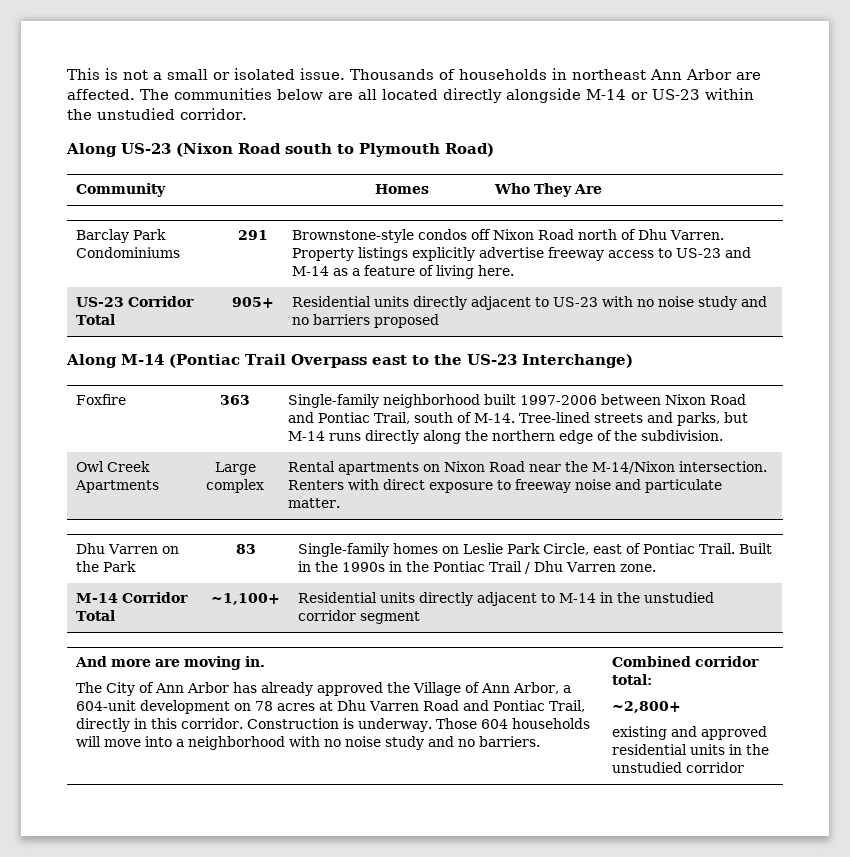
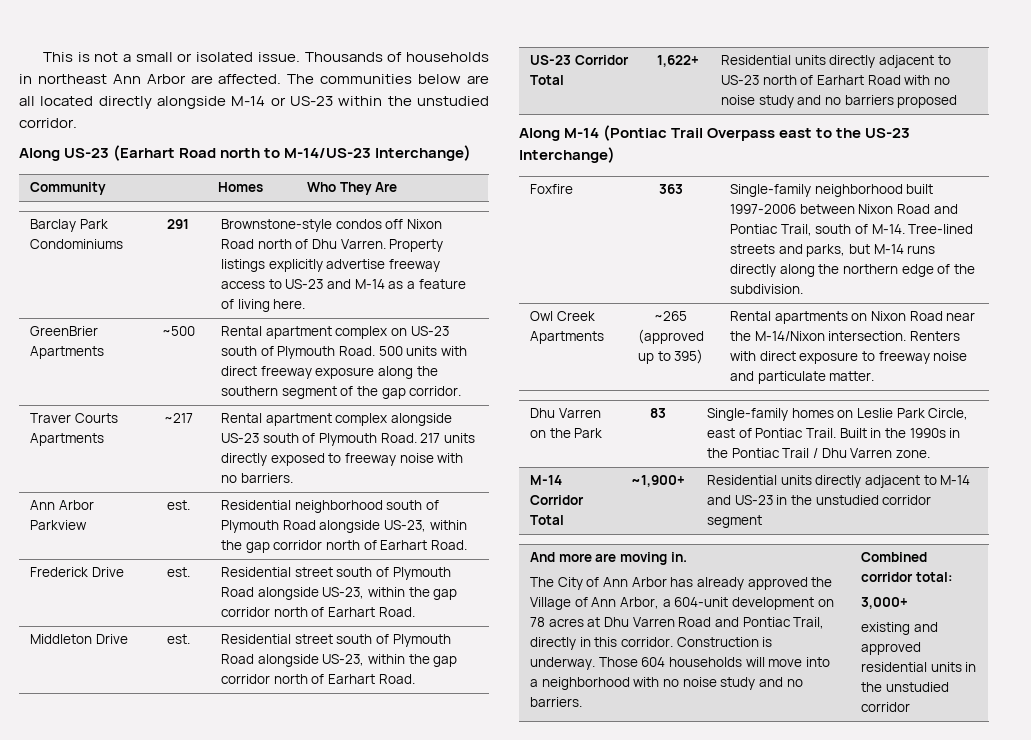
- Along US-23 (Nixon Road south to Plymouth Road)
+ Along US-23 (Earhart Road north to M-14/US-23 Interchange)
+ GreenBrier Apartments | ~500 | Rental apartment complex on US-23 south of Plymouth Road. 500 units with direct freeway exposure along the southern segment of the gap corridor.
+ Traver Courts Apartments | ~217 | Rental apartment complex alongside US-23 south of Plymouth Road. 217 units directly exposed to freeway noise with no barriers.
+ Ann Arbor Parkview | est. | Residential neighborhood south of Plymouth Road alongside US-23, within the gap corridor north of Earhart Road.
+ Frederick Drive | est. | Residential street south of Plymouth Road alongside US-23, within the gap corridor north of Earhart Road.
+ Middleton Drive | est. | Residential street south of Plymouth Road alongside US-23, within the gap corridor north of Earhart Road.
- US-23 Corridor Total | 905+ | Residential units directly adjacent to US-23 with no noise study and no barriers proposed
+ US-23 Corridor Total | 1,622+ | Residential units directly adjacent to US-23 north of Earhart Road with no noise study and no barriers proposed
- Owl Creek Apartments | Large complex | Rental apartments on Nixon Road near the M-14/Nixon intersection. Renters with direct exposure to freeway noise and particulate matter.
+ Owl Creek Apartments | ~265 (approved up to 395) | Rental apartments on Nixon Road near the M-14/Nixon intersection. Renters with direct exposure to freeway noise and particulate matter.
- M-14 Corridor Total | ~1,100+ | Residential units directly adjacent to M-14 in the unstudied corridor segment
+ M-14 Corridor Total | ~1,900+ | Residential units directly adjacent to M-14 and US-23 in the unstudied corridor segment
- ~2,800+
+ 3,000+

